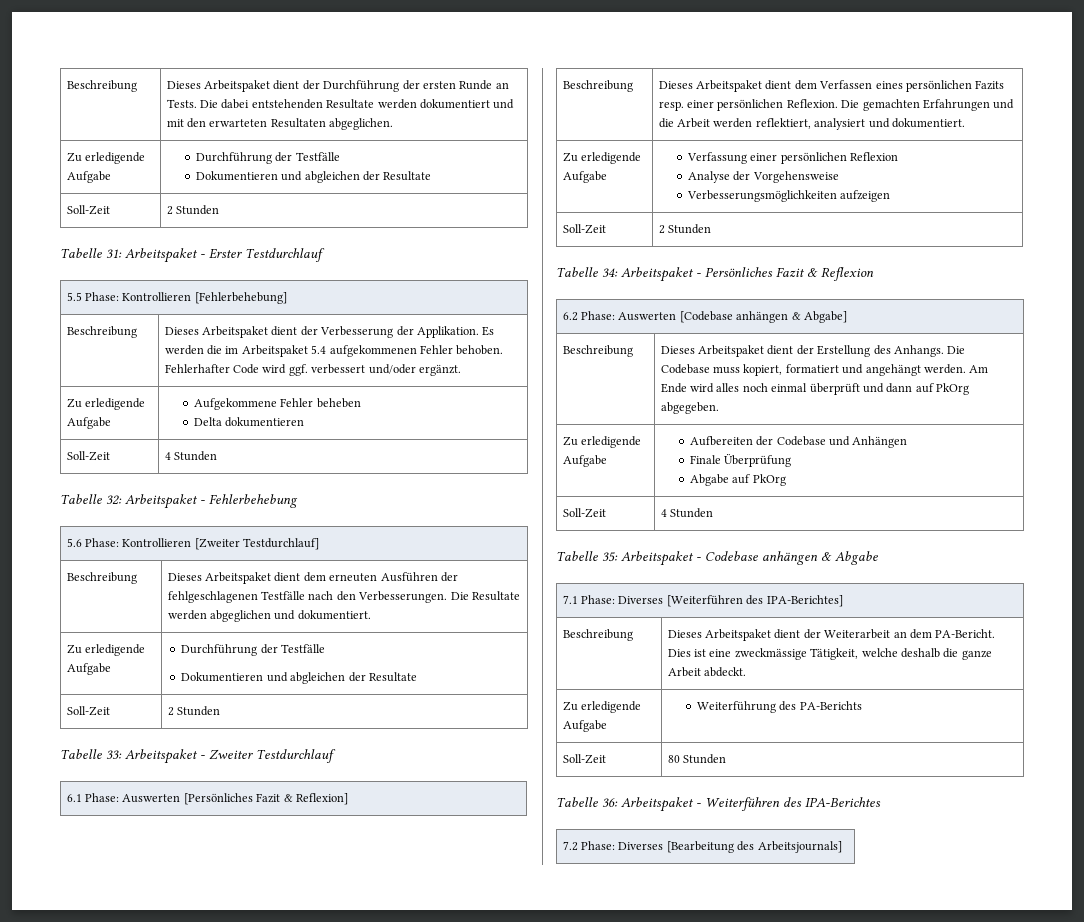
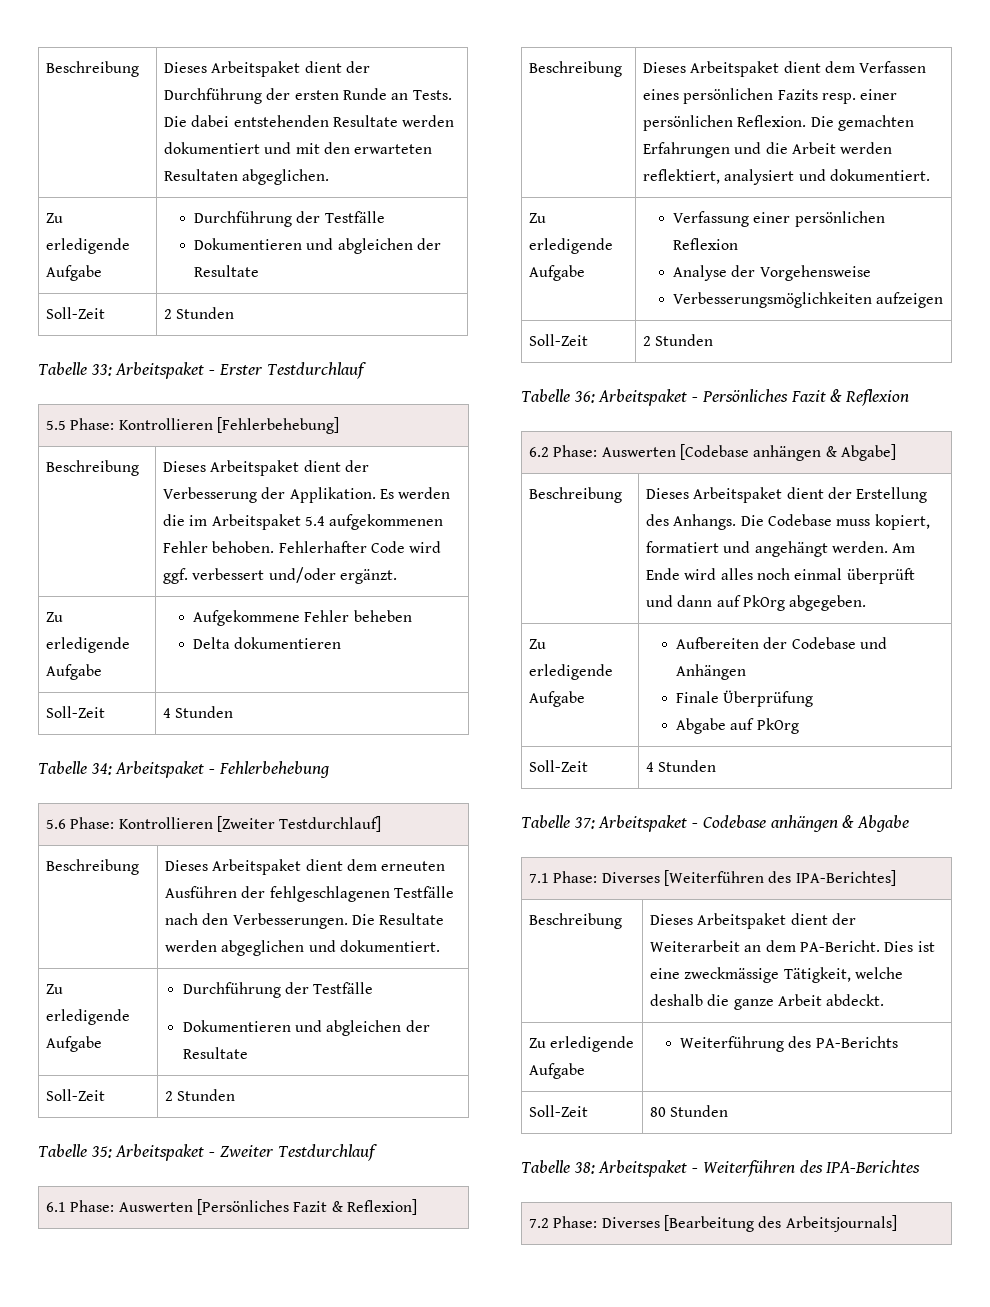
- Tabelle 31: Arbeitspaket - Erster Testdurchlauf
+ Tabelle 33: Arbeitspaket - Erster Testdurchlauf
- Tabelle 32: Arbeitspaket - Fehlerbehebung
+ Tabelle 34: Arbeitspaket - Fehlerbehebung
- Tabelle 33: Arbeitspaket - Zweiter Testdurchlauf
+ Tabelle 35: Arbeitspaket - Zweiter Testdurchlauf
- Tabelle 34: Arbeitspaket - Persönliches Fazit & Reflexion
+ Tabelle 36: Arbeitspaket - Persönliches Fazit & Reflexion
- Tabelle 35: Arbeitspaket - Codebase anhängen & Abgabe
+ Tabelle 37: Arbeitspaket - Codebase anhängen & Abgabe
- Tabelle 36: Arbeitspaket - Weiterführen des IPA-Berichtes
+ Tabelle 38: Arbeitspaket - Weiterführen des IPA-Berichtes

